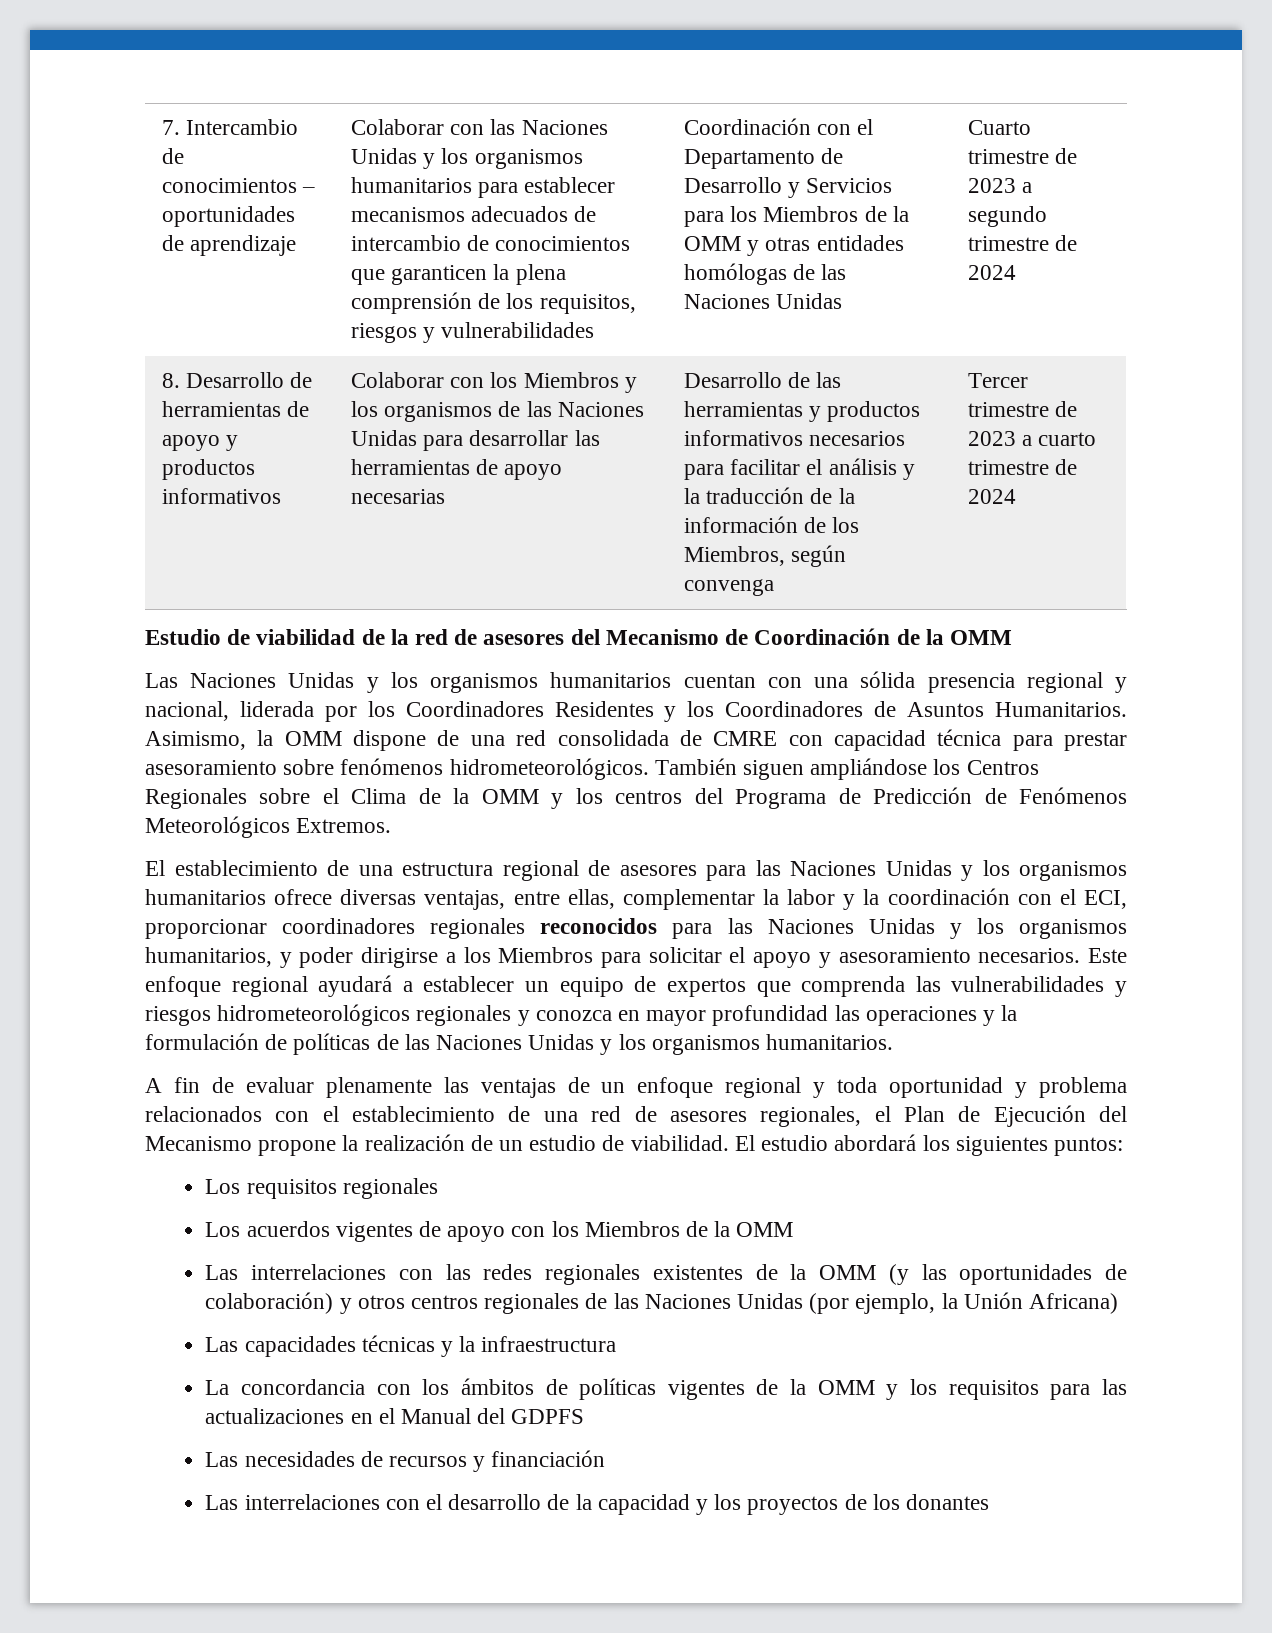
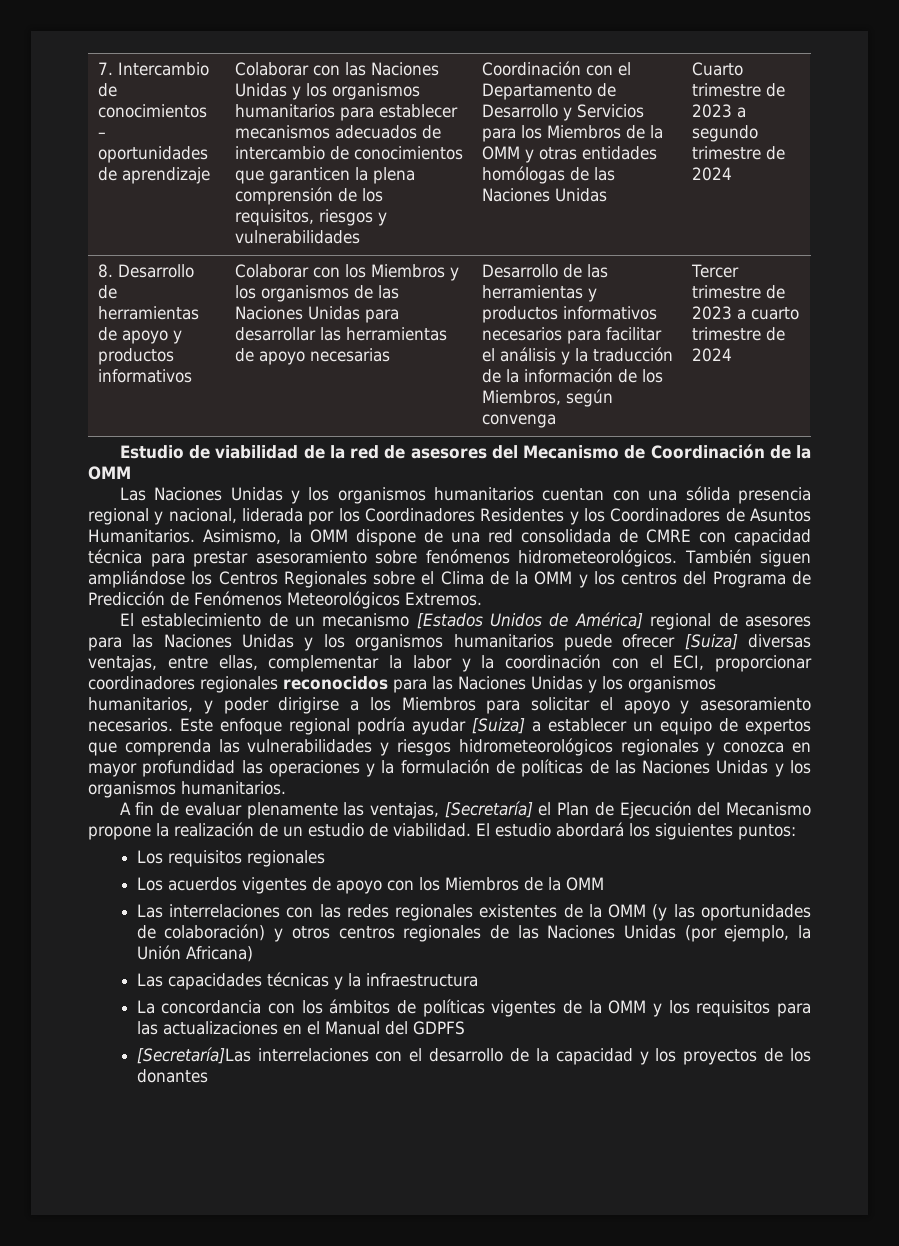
- El establecimiento de una estructura regional de asesores para las Naciones Unidas y los organismos humanitarios ofrece diversas ventajas, entre ellas, complementar la labor y la coordinación con el ECI, proporcionar coordinadores regionales reconocidos para las Naciones Unidas y los organismos humanitarios, y poder dirigirse a los Miembros para solicitar el apoyo y asesoramiento necesarios.
+ El establecimiento de un mecanismo [Estados Unidos de América] regional de asesores para las Naciones Unidas y los organismos humanitarios puede ofrecer [Suiza] diversas ventajas, entre ellas, complementar la labor y la coordinación con el ECI, proporcionar coordinadores regionales reconocidos para las Naciones Unidas y los organismos humanitarios, y poder dirigirse a los Miembros para solicitar el apoyo y asesoramiento necesarios.
- Este enfoque regional ayudará a establecer un equipo de expertos que comprenda las vulnerabilidades y riesgos hidrometeorológicos regionales y conozca en mayor profundidad las operaciones y la formulación de políticas de las Naciones Unidas y los organismos humanitarios.
+ Este enfoque regional podría ayudar [Suiza] a establecer un equipo de expertos que comprenda las vulnerabilidades y riesgos hidrometeorológicos regionales y conozca en mayor profundidad las operaciones y la formulación de políticas de las Naciones Unidas y los organismos humanitarios.
- A fin de evaluar plenamente las ventajas de un enfoque regional y toda oportunidad y problema relacionados con el establecimiento de una red de asesores regionales, el Plan de Ejecución del Mecanismo propone la realización de un estudio de viabilidad.
+ A fin de evaluar plenamente las ventajas, [Secretaría] el Plan de Ejecución del Mecanismo propone la realización de un estudio de viabilidad.
- Las necesidades de recursos y financiación
- Las interrelaciones con el desarrollo de la capacidad y los proyectos de los donantes
+ [Secretaría]Las interrelaciones con el desarrollo de la capacidad y los proyectos de los donantes

